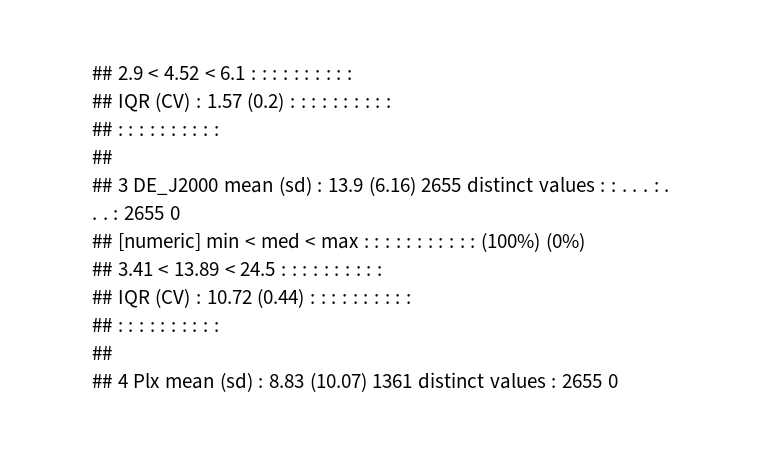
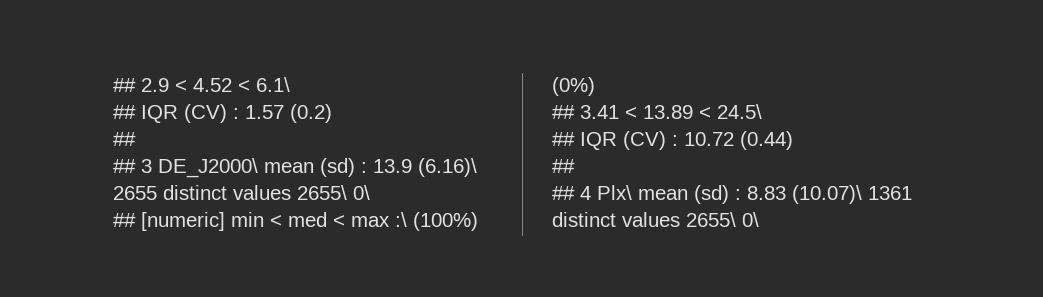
- ## 2.9 < 4.52 < 6.1 : : : : : : : : : :
+ ## 2.9 < 4.52 < 6.1\
- ## IQR (CV) : 1.57 (0.2) : : : : : : : : : :
- ## : : : : : : : : : :
+ ## IQR (CV) : 1.57 (0.2)
- ## 3 DE_J2000 mean (sd) : 13.9 (6.16) 2655 distinct values : : . . . : . . . : 2655 0
+ ## 3 DE_J2000\ mean (sd) : 13.9 (6.16)\ 2655 distinct values 2655\ 0\
- ## [numeric] min < med < max : : : : : : : : : : : (100%) (0%)
+ ## [numeric] min < med < max :\ (100%) (0%)
- ## 3.41 < 13.89 < 24.5 : : : : : : : : : :
+ ## 3.41 < 13.89 < 24.5\
- ## IQR (CV) : 10.72 (0.44) : : : : : : : : : :
- ## : : : : : : : : : :
+ ## IQR (CV) : 10.72 (0.44)
- ## 4 Plx mean (sd) : 8.83 (10.07) 1361 distinct values : 2655 0
+ ## 4 Plx\ mean (sd) : 8.83 (10.07)\ 1361 distinct values 2655\ 0\

